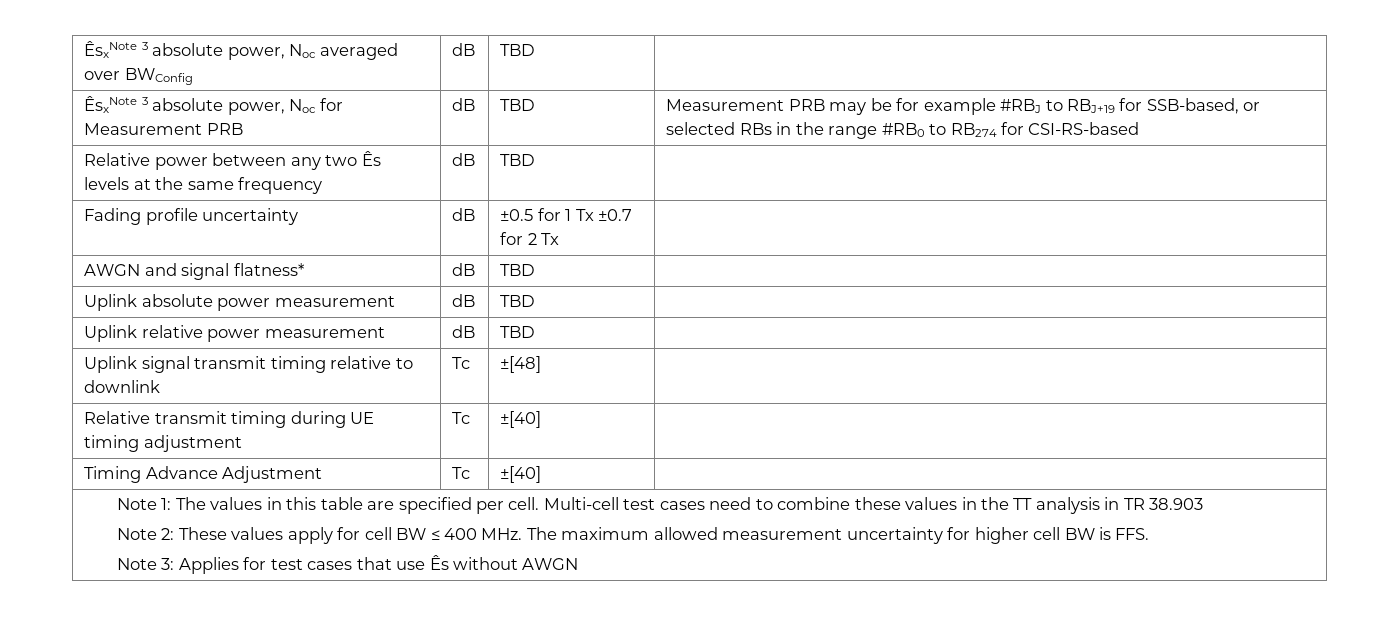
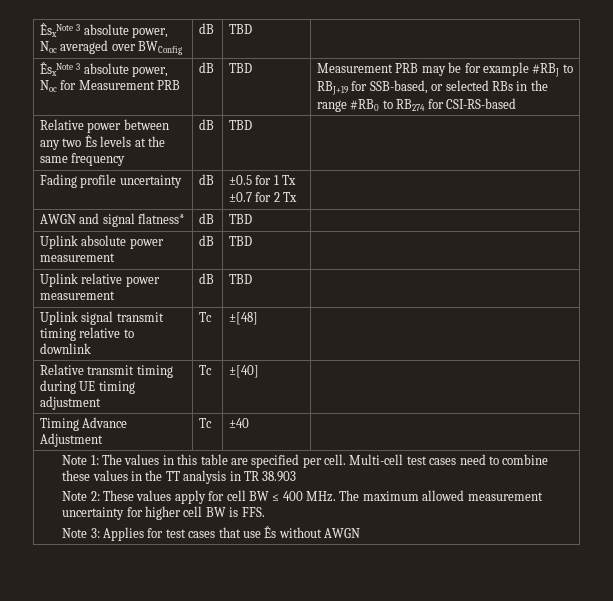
- Timing Advance Adjustment | Tc | ±[40] |
+ Timing Advance Adjustment | Tc | ±40 |

